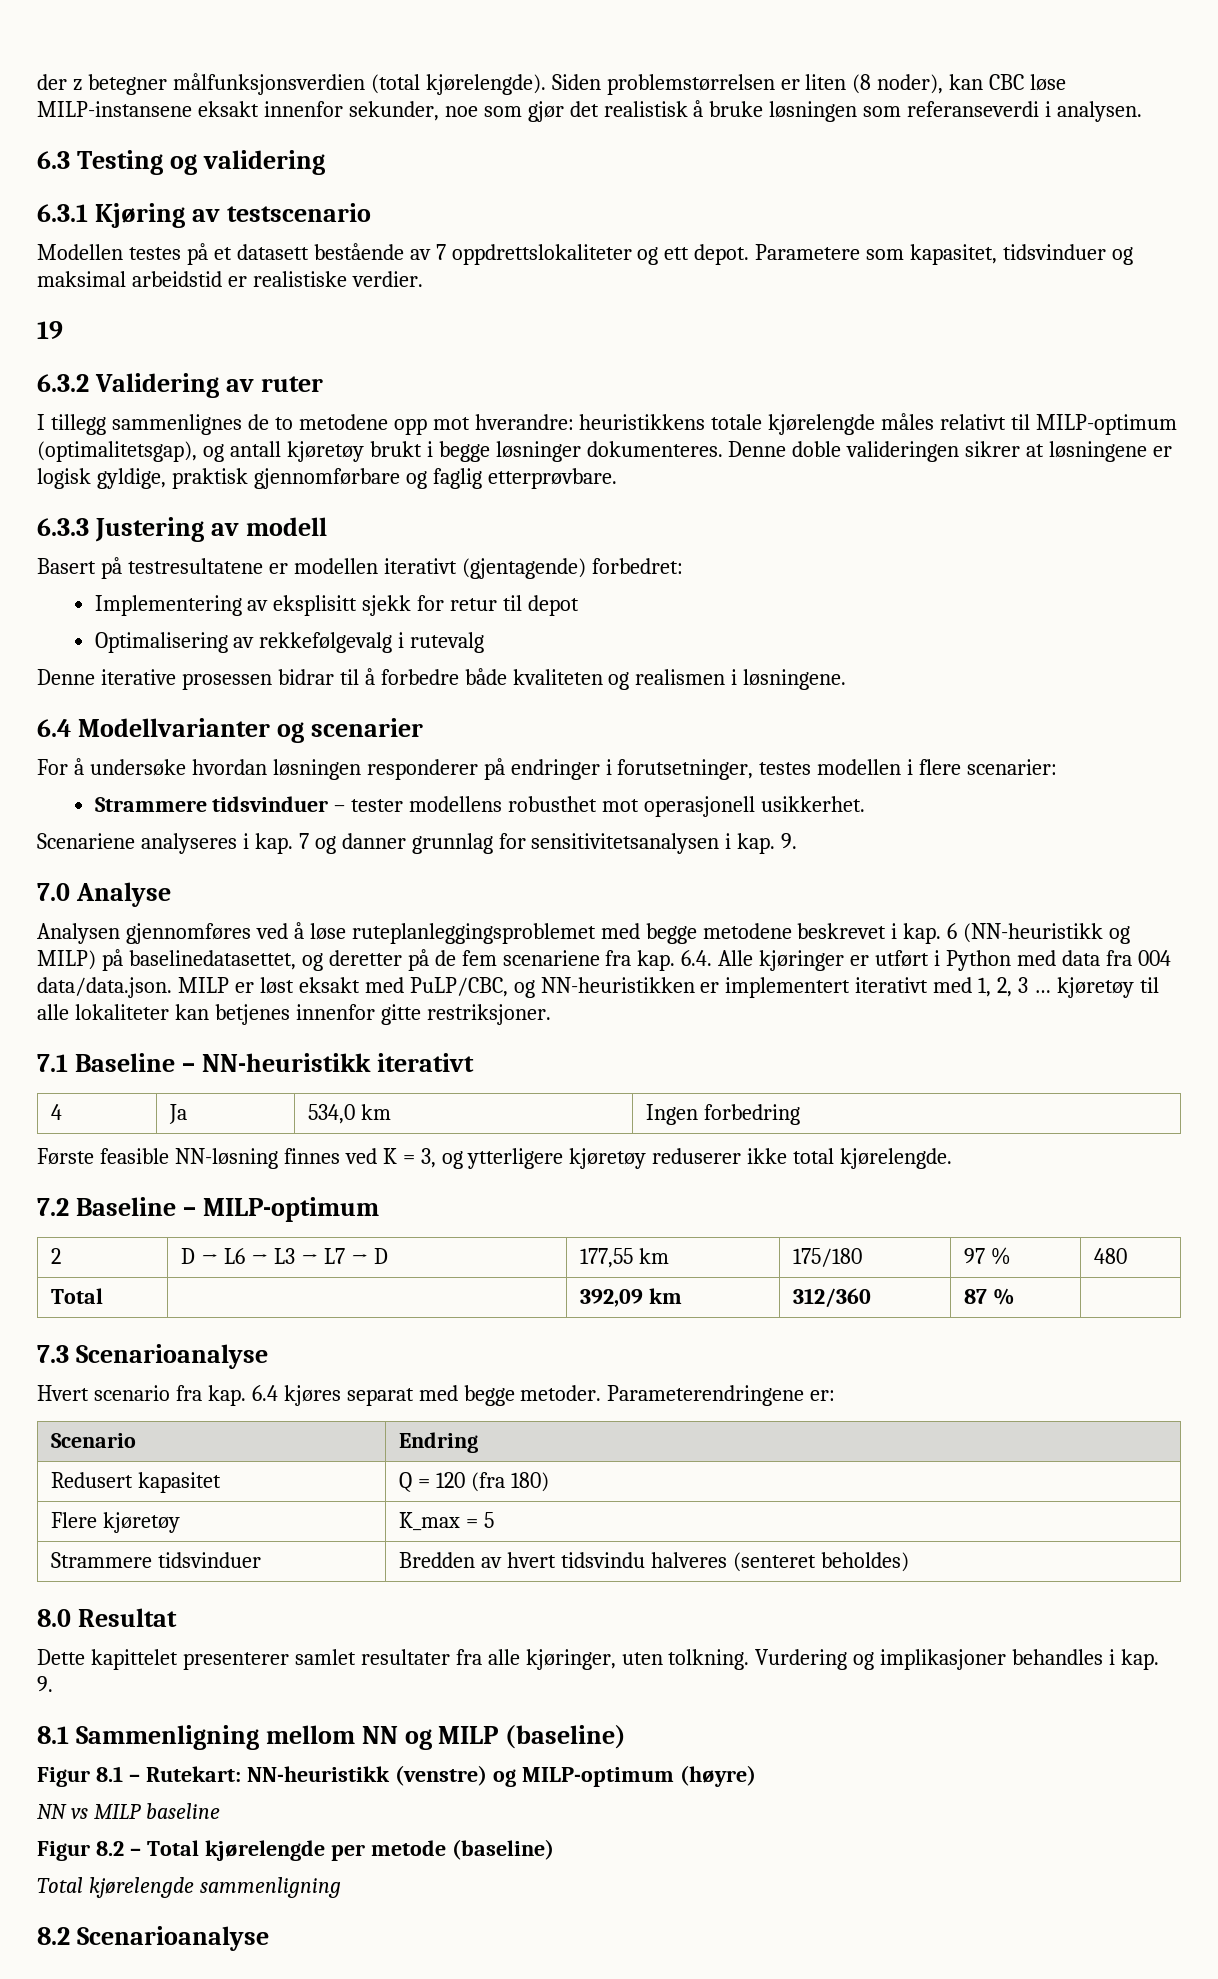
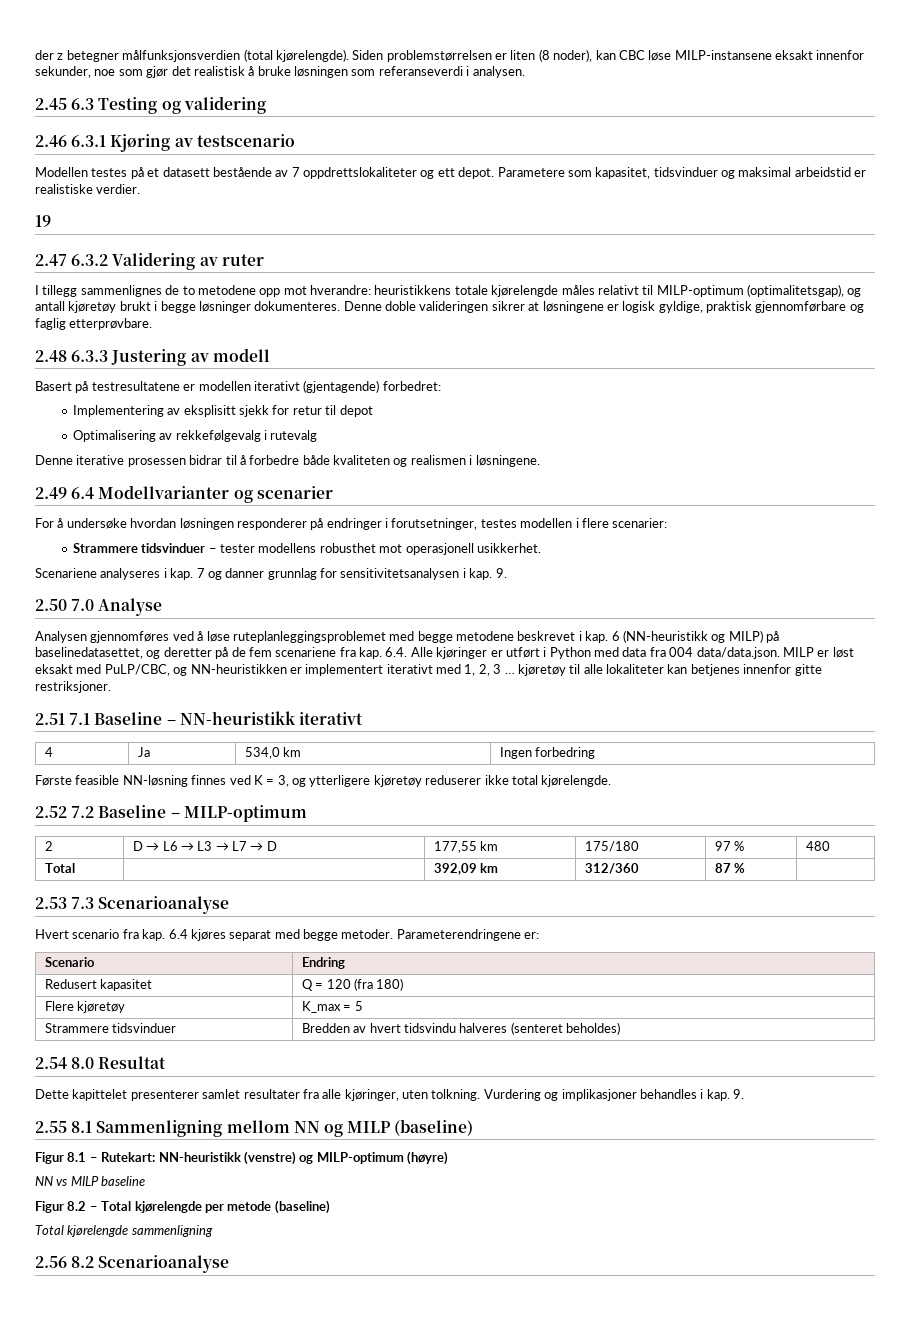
- 6.3 Testing og validering
+ 2.45 6.3 Testing og validering
- 6.3.1 Kjøring av testscenario
+ 2.46 6.3.1 Kjøring av testscenario
- 6.3.2 Validering av ruter
+ 2.47 6.3.2 Validering av ruter
- 6.3.3 Justering av modell
+ 2.48 6.3.3 Justering av modell
- 6.4 Modellvarianter og scenarier
+ 2.49 6.4 Modellvarianter og scenarier
- 7.0 Analyse
+ 2.50 7.0 Analyse
- 7.1 Baseline – NN-heuristikk iterativt
+ 2.51 7.1 Baseline – NN-heuristikk iterativt
- 7.2 Baseline – MILP-optimum
+ 2.52 7.2 Baseline – MILP-optimum
- 7.3 Scenarioanalyse
+ 2.53 7.3 Scenarioanalyse
- 8.0 Resultat
+ 2.54 8.0 Resultat
- 8.1 Sammenligning mellom NN og MILP (baseline)
+ 2.55 8.1 Sammenligning mellom NN og MILP (baseline)
- 8.2 Scenarioanalyse
+ 2.56 8.2 Scenarioanalyse

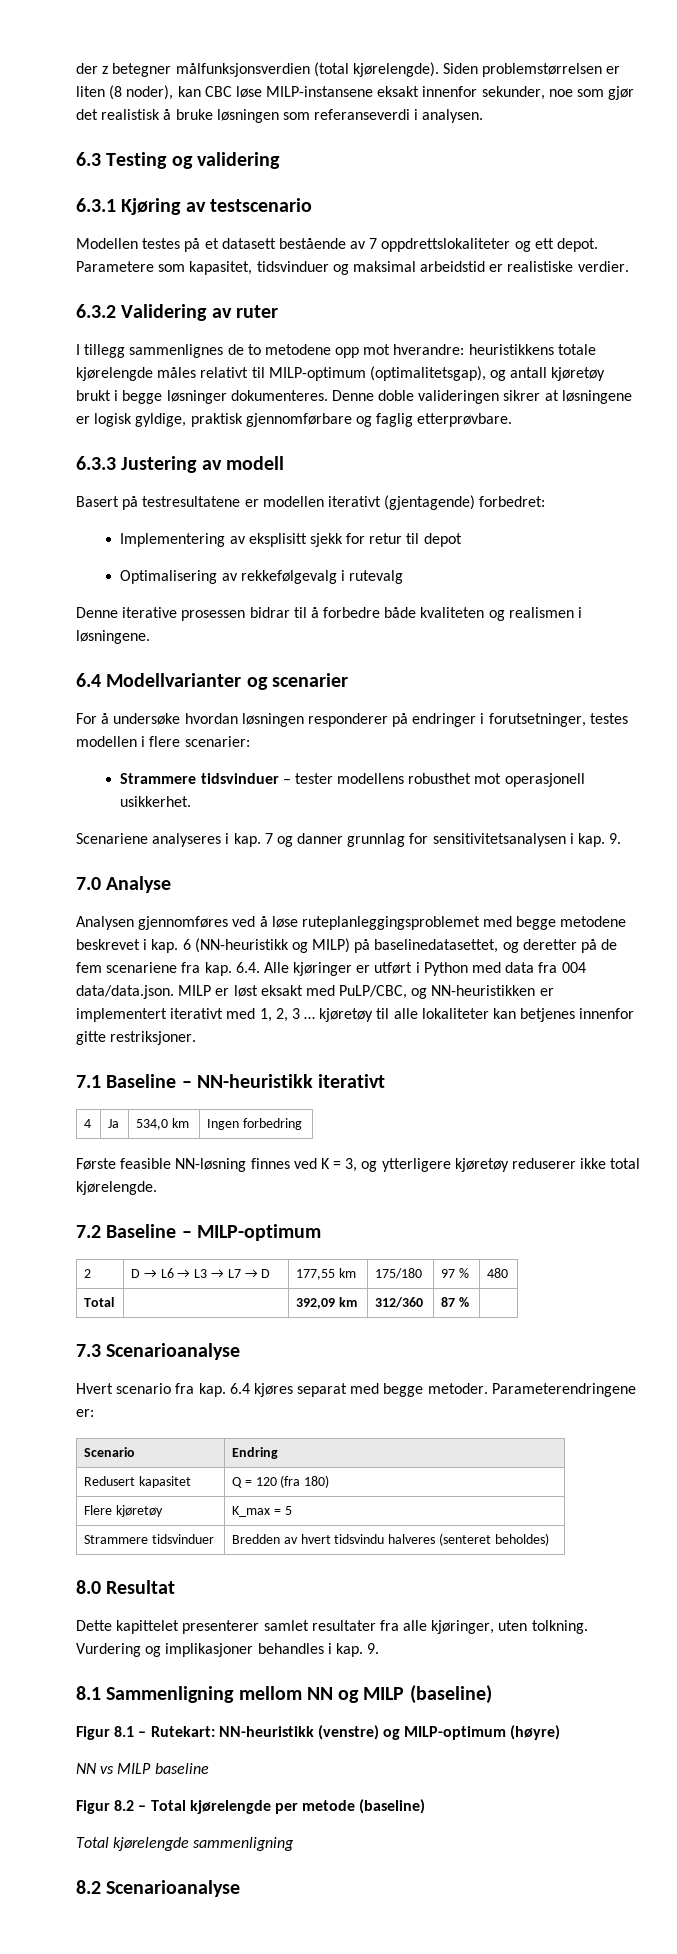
- 2.45 6.3 Testing og validering
+ 6.3 Testing og validering
- 2.46 6.3.1 Kjøring av testscenario
+ 6.3.1 Kjøring av testscenario
- 19
- 2.47 6.3.2 Validering av ruter
+ 6.3.2 Validering av ruter
- 2.48 6.3.3 Justering av modell
+ 6.3.3 Justering av modell
- 2.49 6.4 Modellvarianter og scenarier
+ 6.4 Modellvarianter og scenarier
- 2.50 7.0 Analyse
+ 7.0 Analyse
- 2.51 7.1 Baseline – NN-heuristikk iterativt
+ 7.1 Baseline – NN-heuristikk iterativt
- 2.52 7.2 Baseline – MILP-optimum
+ 7.2 Baseline – MILP-optimum
- 2.53 7.3 Scenarioanalyse
+ 7.3 Scenarioanalyse
- 2.54 8.0 Resultat
+ 8.0 Resultat
- 2.55 8.1 Sammenligning mellom NN og MILP (baseline)
+ 8.1 Sammenligning mellom NN og MILP (baseline)
- 2.56 8.2 Scenarioanalyse
+ 8.2 Scenarioanalyse

